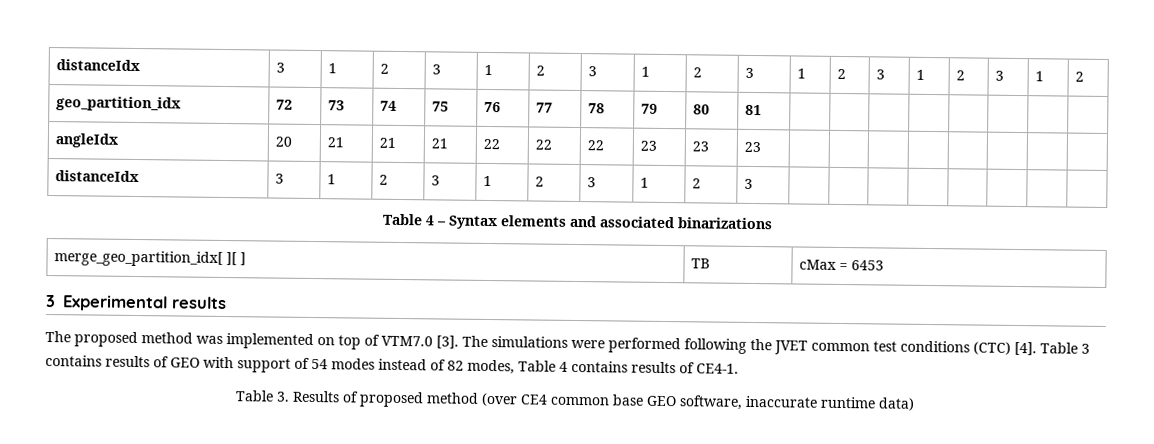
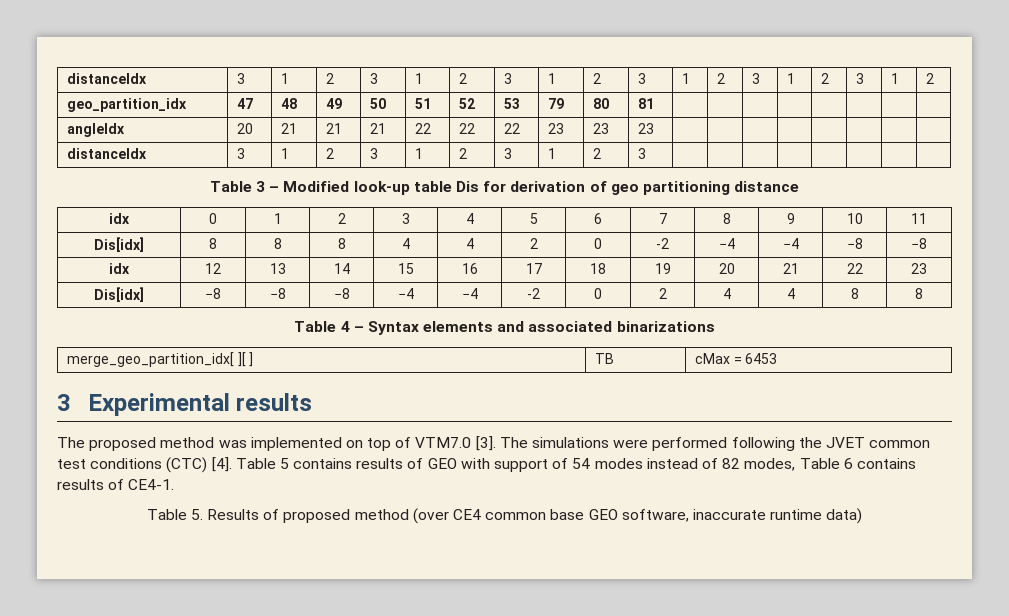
- geo_partition_idx | 72 | 73 | 74 | 75 | 76 | 77 | 78 | 79 | 80 | 81 | | | | | | | |
+ geo_partition_idx | 47 | 48 | 49 | 50 | 51 | 52 | 53 | 79 | 80 | 81 | | | | | | | |
+ Table 3 – Modified look-up table Dis for derivation of geo partitioning distance
+ idx | 0 | 1 | 2 | 3 | 4 | 5 | 6 | 7 | 8 | 9 | 10 | 11
+ Dis[idx] | 8 | 8 | 8 | 4 | 4 | 2 | 0 | -2 | −4 | −4 | −8 | −8
+ idx | 12 | 13 | 14 | 15 | 16 | 17 | 18 | 19 | 20 | 21 | 22 | 23
+ Dis[idx] | −8 | −8 | −8 | −4 | −4 | -2 | 0 | 2 | 4 | 4 | 8 | 8
- Table 3 contains results of GEO with support of 54 modes instead of 82 modes, Table 4 contains results of CE4-1.
+ Table 5 contains results of GEO with support of 54 modes instead of 82 modes, Table 6 contains results of CE4-1.
- Table 3. Results of proposed method (over CE4 common base GEO software, inaccurate runtime data)
+ Table 5. Results of proposed method (over CE4 common base GEO software, inaccurate runtime data)

